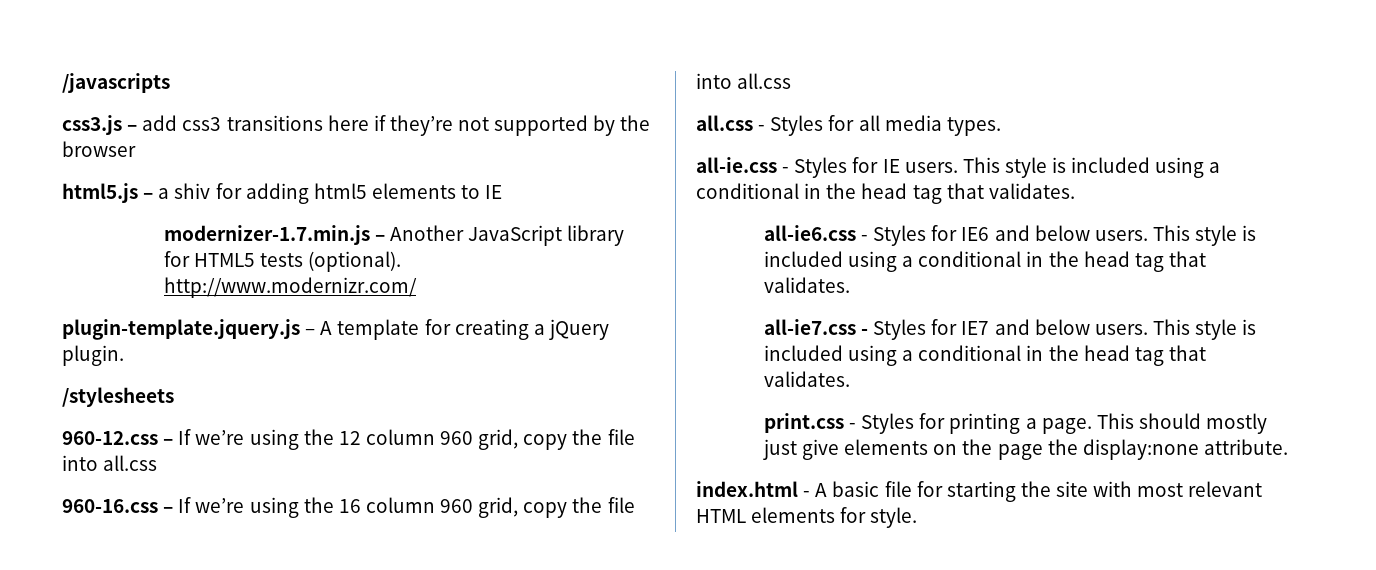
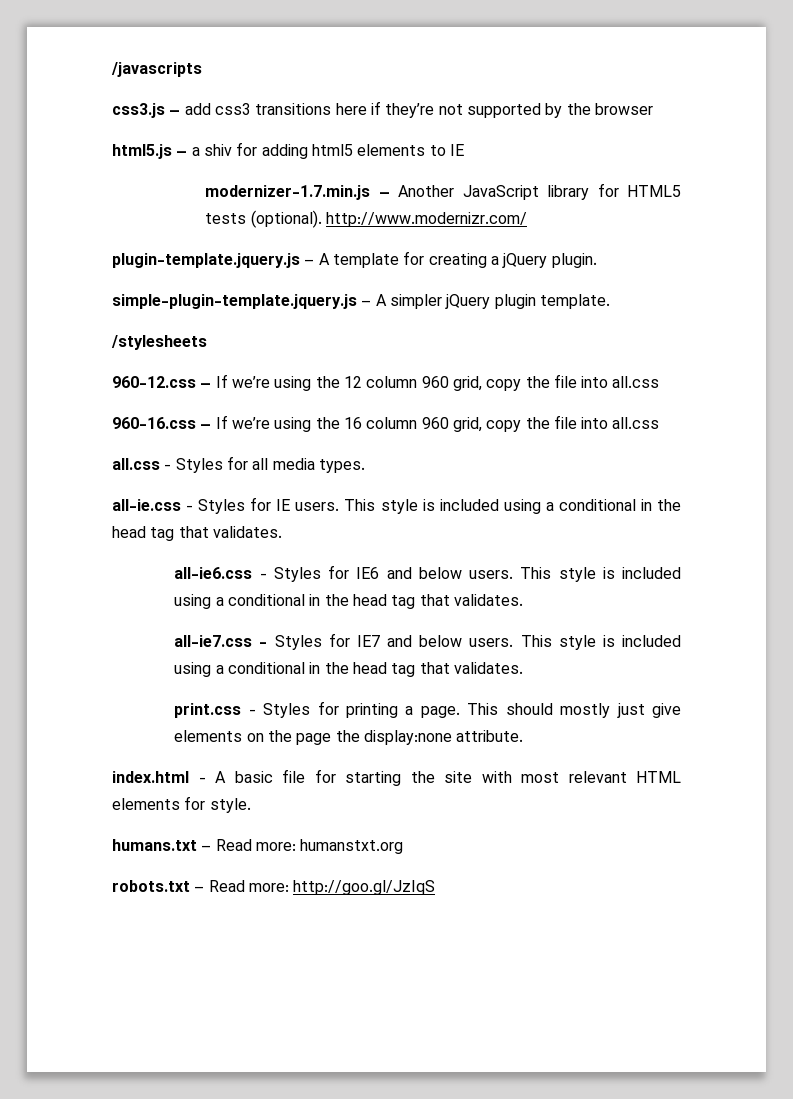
+ simple-plugin-template.jquery.js – A simpler jQuery plugin template.
+ humans.txt – Read more: humanstxt.org
+ robots.txt – Read more: http://goo.gl/JzIqS

